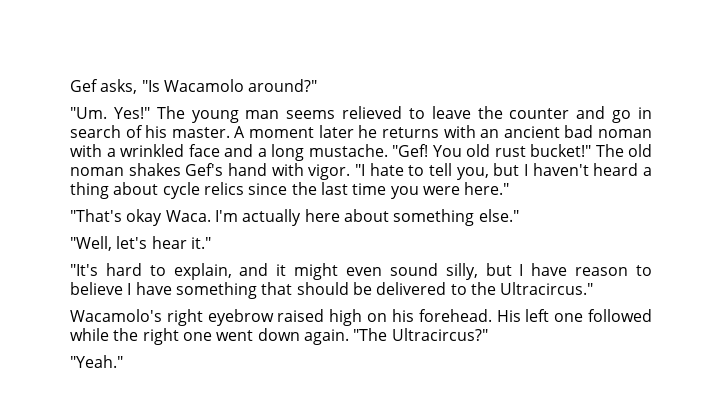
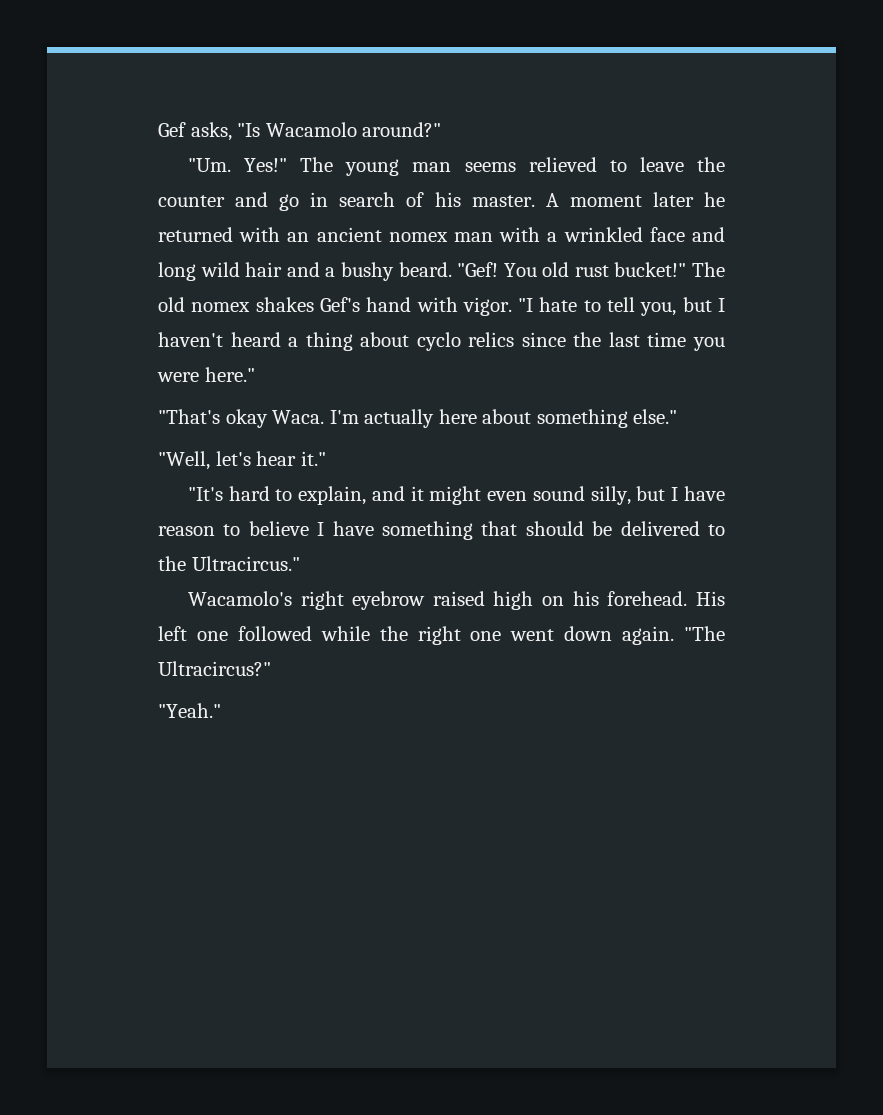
- A moment later he returns with an ancient bad noman with a wrinkled face and a long mustache.
+ A moment later he returned with an ancient nomex man with a wrinkled face and long wild hair and a bushy beard.
- The old noman shakes Gef's hand with vigor.
+ The old nomex shakes Gef's hand with vigor.
- "I hate to tell you, but I haven't heard a thing about cycle relics since the last time you were here."
+ "I hate to tell you, but I haven't heard a thing about cyclo relics since the last time you were here."

